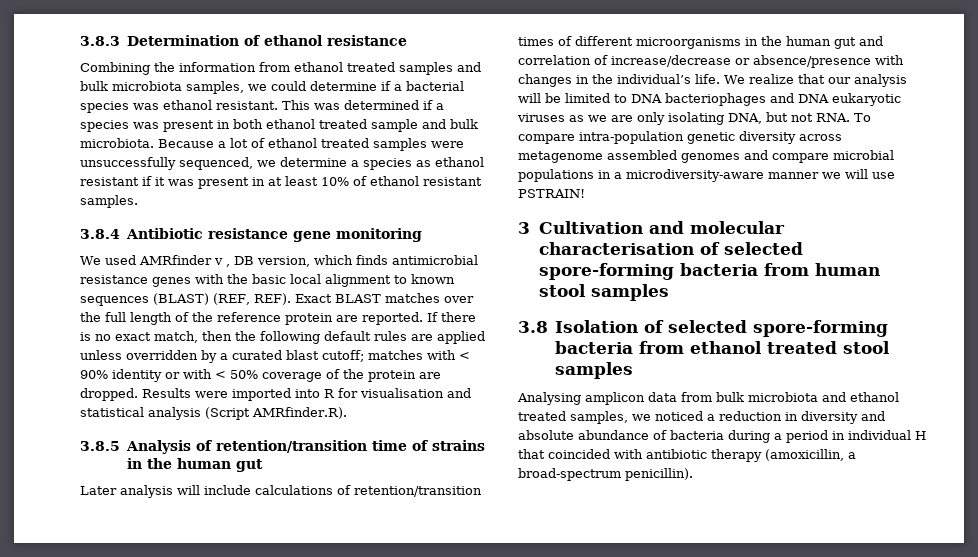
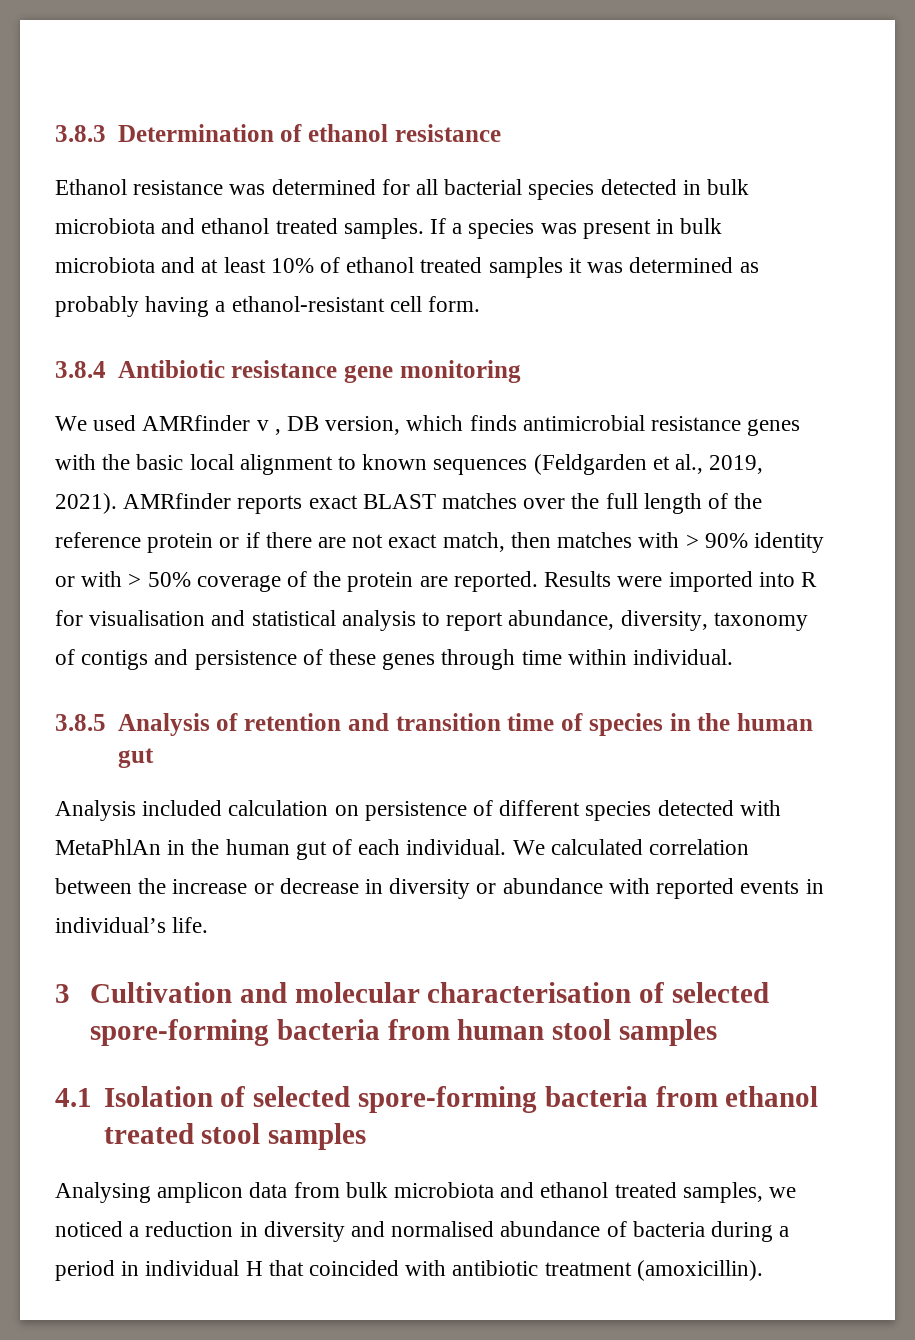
- Combining the information from ethanol treated samples and bulk microbiota samples, we could determine if a bacterial species was ethanol resistant. This was determined if a species was present in both ethanol treated sample and bulk microbiota. Because a lot of ethanol treated samples were unsuccessfully sequenced, we determine a species as ethanol resistant if it was present in at least 10% of ethanol resistant samples.
+ Ethanol resistance was determined for all bacterial species detected in bulk microbiota and ethanol treated samples. If a species was present in bulk microbiota and at least 10% of ethanol treated samples it was determined as probably having a ethanol-resistant cell form.
- We used AMRfinder v , DB version, which finds antimicrobial resistance genes with the basic local alignment to known sequences (BLAST) (REF, REF). Exact BLAST matches over the full length of the reference protein are reported. If there is no exact match, then the following default rules are applied unless overridden by a curated blast cutoff; matches with < 90% identity or with < 50% coverage of the protein are dropped.
+ We used AMRfinder v , DB version, which finds antimicrobial resistance genes with the basic local alignment to known sequences (Feldgarden et al., 2019, 2021). AMRfinder reports exact BLAST matches over the full length of the reference protein or if there are not exact match, then matches with > 90% identity or with > 50% coverage of the protein are reported.
- Results were imported into R for visualisation and statistical analysis (Script AMRfinder.R).
+ Results were imported into R for visualisation and statistical analysis to report abundance, diversity, taxonomy of contigs and persistence of these genes through time within individual.
- 3.8.5 Analysis of retention/transition time of strains in the human gut
+ 3.8.5 Analysis of retention and transition time of species in the human gut
- Later analysis will include calculations of retention/transition times of different microorganisms in the human gut and correlation of increase/decrease or absence/presence with changes in the individual’s life. We realize that our analysis will be limited to DNA bacteriophages and DNA eukaryotic viruses as we are only isolating DNA, but not RNA. To compare intra-population genetic diversity across metagenome assembled genomes and compare microbial populations in a microdiversity-aware manner we will use PSTRAIN!
+ Analysis included calculation on persistence of different species detected with MetaPhlAn in the human gut of each individual. We calculated correlation between the increase or decrease in diversity or abundance with reported events in individual’s life.
- 3.8 Isolation of selected spore-forming bacteria from ethanol treated stool samples
+ 4.1 Isolation of selected spore-forming bacteria from ethanol treated stool samples
- Analysing amplicon data from bulk microbiota and ethanol treated samples, we noticed a reduction in diversity and absolute abundance of bacteria during a period in individual H that coincided with antibiotic therapy (amoxicillin, a broad-spectrum penicillin).
+ Analysing amplicon data from bulk microbiota and ethanol treated samples, we noticed a reduction in diversity and normalised abundance of bacteria during a period in individual H that coincided with antibiotic treatment (amoxicillin).

